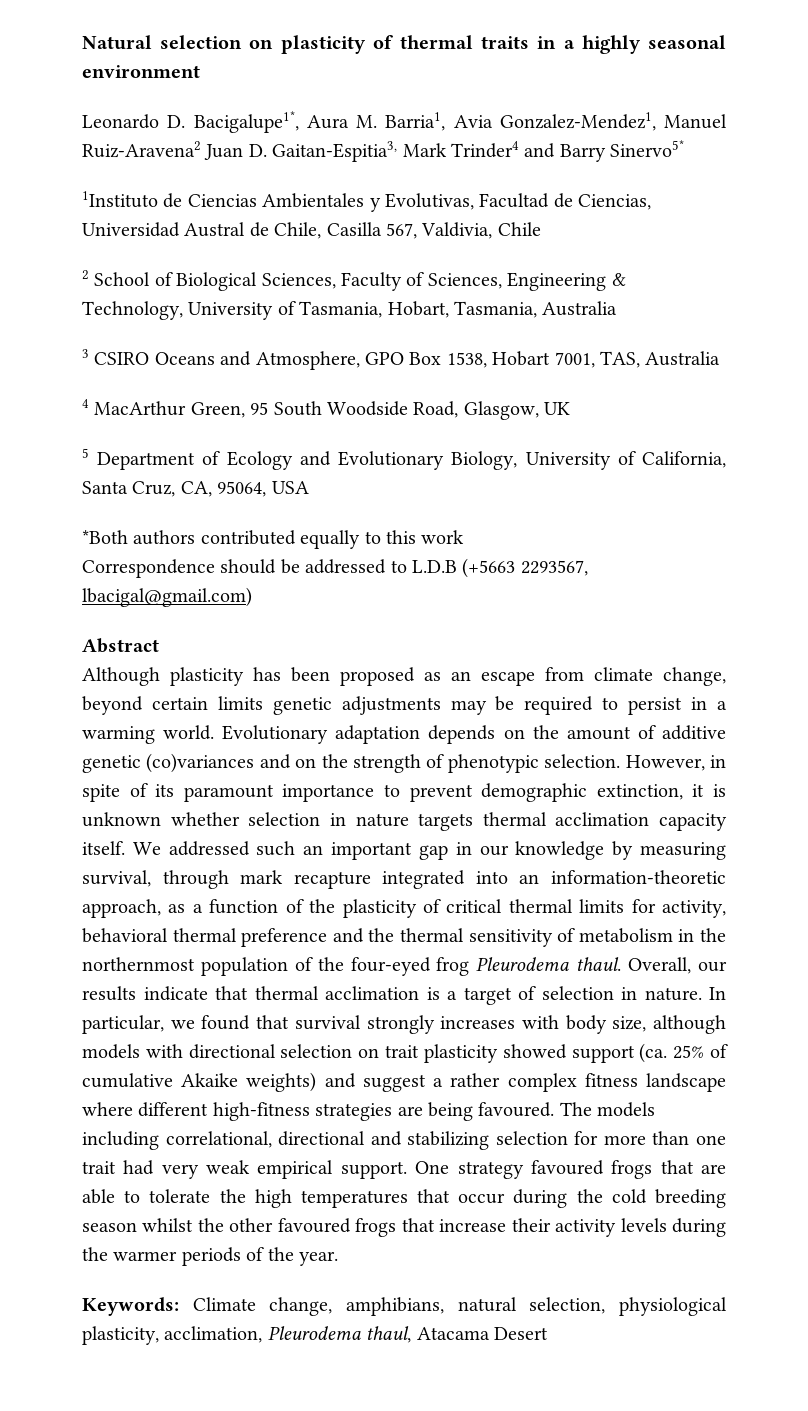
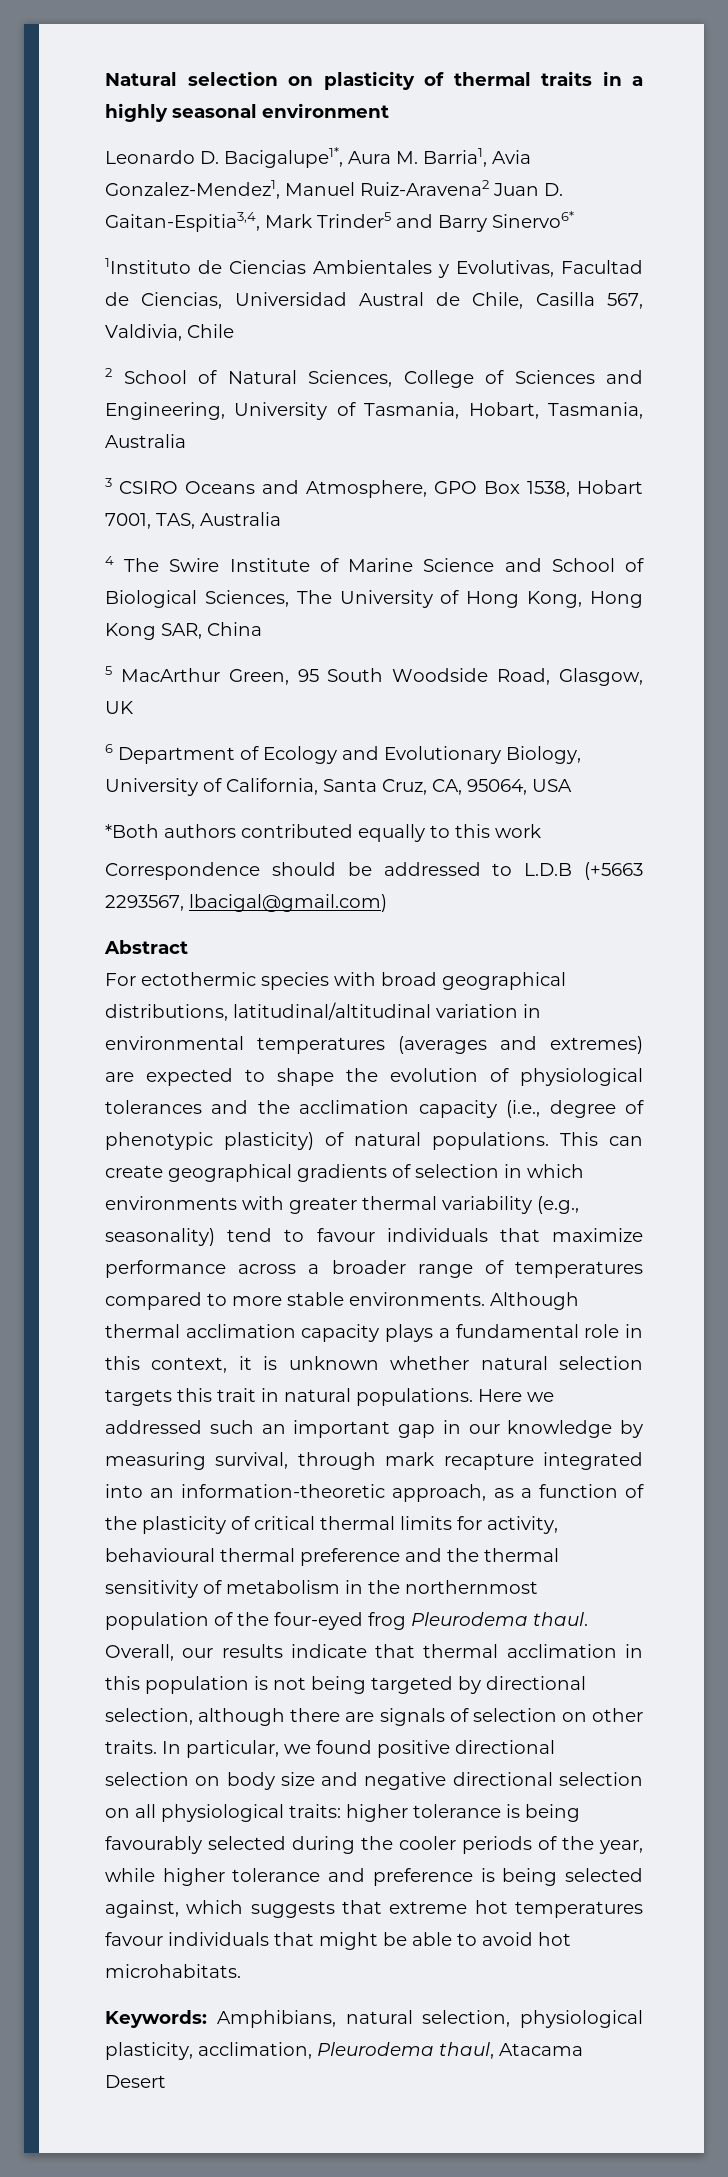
- Leonardo D. Bacigalupe1*, Aura M. Barria1, Avia Gonzalez-Mendez1, Manuel Ruiz-Aravena2 Juan D. Gaitan-Espitia3, Mark Trinder4 and Barry Sinervo5*
+ Leonardo D. Bacigalupe1*, Aura M. Barria1, Avia Gonzalez-Mendez1, Manuel Ruiz-Aravena2 Juan D. Gaitan-Espitia3,4, Mark Trinder5 and Barry Sinervo6*
- 2 School of Biological Sciences, Faculty of Sciences, Engineering & Technology, University of Tasmania, Hobart, Tasmania, Australia
+ 2 School of Natural Sciences, College of Sciences and Engineering, University of Tasmania, Hobart, Tasmania, Australia
- 4 MacArthur Green, 95 South Woodside Road, Glasgow, UK
+ 4 The Swire Institute of Marine Science and School of Biological Sciences, The University of Hong Kong, Hong Kong SAR, China
+ 5 MacArthur Green, 95 South Woodside Road, Glasgow, UK
- 5 Department of Ecology and Evolutionary Biology, University of California, Santa Cruz, CA, 95064, USA
+ 6 Department of Ecology and Evolutionary Biology, University of California, Santa Cruz, CA, 95064, USA
- Although plasticity has been proposed as an escape from climate change, beyond certain limits genetic adjustments may be required to persist in a warming world. Evolutionary adaptation depends on the amount of additive genetic (co)variances and on the strength of phenotypic selection. However, in spite of its paramount importance to prevent demographic extinction, it is unknown whether selection in nature targets thermal acclimation capacity itself. We addressed such an important gap in our knowledge by measuring survival, through mark recapture integrated into an information-theoretic approach, as a function of the plasticity of critical thermal limits for activity, behavioral thermal preference and the thermal sensitivity of metabolism in the northernmost population of the four-eyed frog Pleurodema thaul.
+ For ectothermic species with broad geographical distributions, latitudinal/altitudinal variation in environmental temperatures (averages and extremes) are expected to shape the evolution of physiological tolerances and the acclimation capacity (i.e., degree of phenotypic plasticity) of natural populations. This can create geographical gradients of selection in which environments with greater thermal variability (e.g., seasonality) tend to favour individuals that maximize performance across a broader range of temperatures compared to more stable environments. Although thermal acclimation capacity plays a fundamental role in this context, it is unknown whether natural selection targets this trait in natural populations. Here we addressed such an important gap in our knowledge by measuring survival, through mark recapture integrated into an information-theoretic approach, as a function of the plasticity of critical thermal limits for activity, behavioural thermal preference and the thermal sensitivity of metabolism in the northernmost population of the four-eyed frog Pleurodema thaul.
- Overall, our results indicate that thermal acclimation is a target of selection in nature. In particular, we found that survival strongly increases with body size, although models with directional selection on trait plasticity showed support (ca. 25% of cumulative Akaike weights) and suggest a rather complex fitness landscape where different high-fitness strategies are being favoured. The models including correlational, directional and stabilizing selection for more than one trait had very weak empirical support. One strategy favoured frogs that are able to tolerate the high temperatures that occur during the cold breeding season whilst the other favoured frogs that increase their activity levels during the warmer periods of the year.
- Keywords: Climate change, amphibians, natural selection, physiological plasticity, acclimation, Pleurodema thaul, Atacama Desert
+ Overall, our results indicate that thermal acclimation in this population is not being targeted by directional selection, although there are signals of selection on other traits. In particular, we found positive directional selection on body size and negative directional selection on all physiological traits: higher tolerance is being favourably selected during the cooler periods of the year, while higher tolerance and preference is being selected against, which suggests that extreme hot temperatures favour individuals that might be able to avoid hot microhabitats.
+ Keywords: Amphibians, natural selection, physiological plasticity, acclimation, Pleurodema thaul, Atacama Desert

